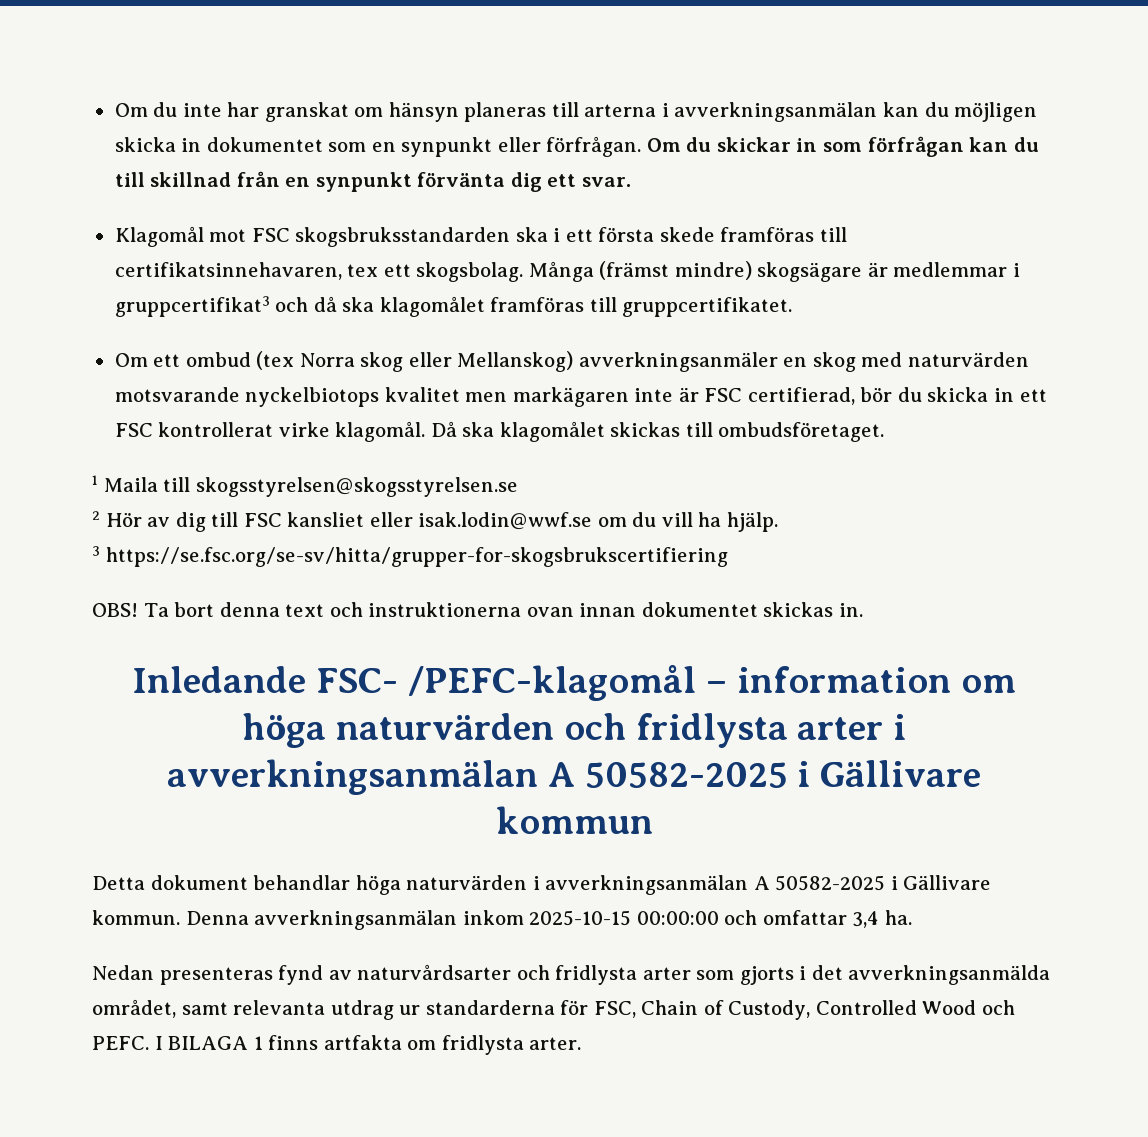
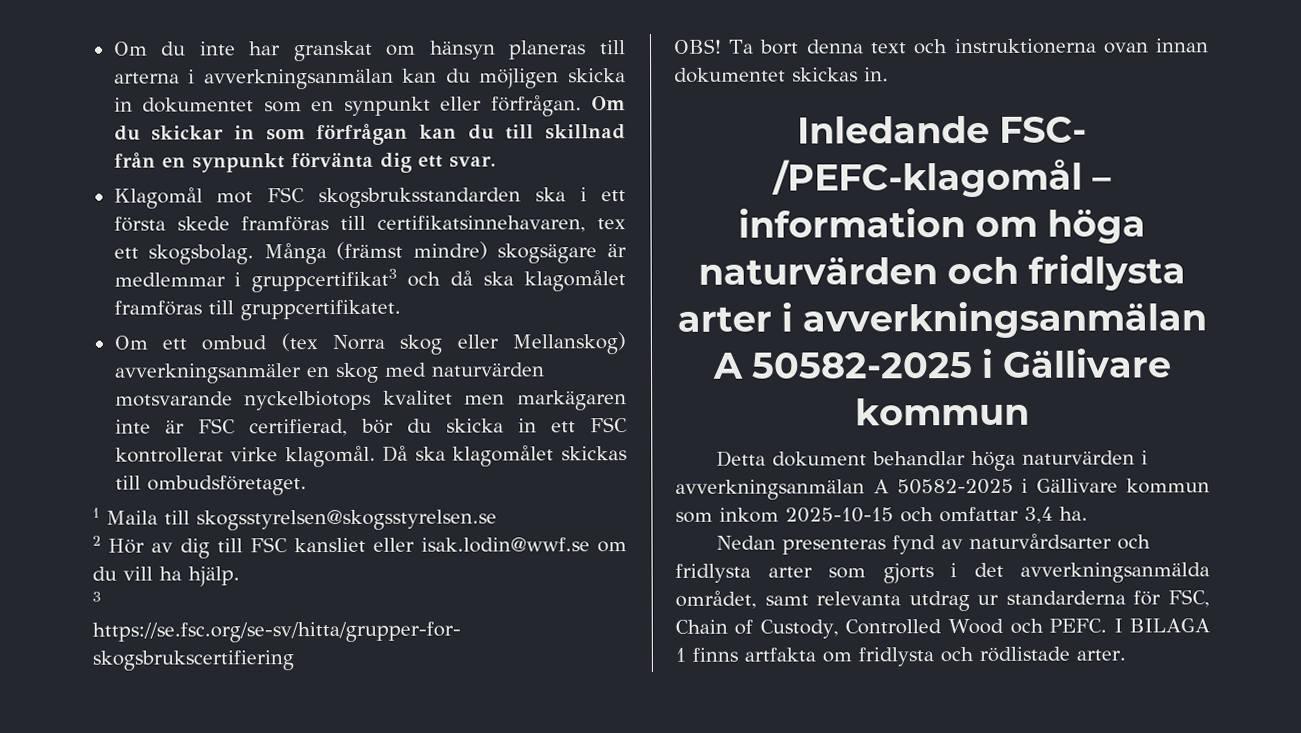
- Detta dokument behandlar höga naturvärden i avverkningsanmälan A 50582-2025 i Gällivare kommun. Denna avverkningsanmälan inkom 2025-10-15 00:00:00 och omfattar 3,4 ha.
+ Detta dokument behandlar höga naturvärden i avverkningsanmälan A 50582-2025 i Gällivare kommun som inkom 2025-10-15 och omfattar 3,4 ha.
- I BILAGA 1 finns artfakta om fridlysta arter.
+ I BILAGA 1 finns artfakta om fridlysta och rödlistade arter.

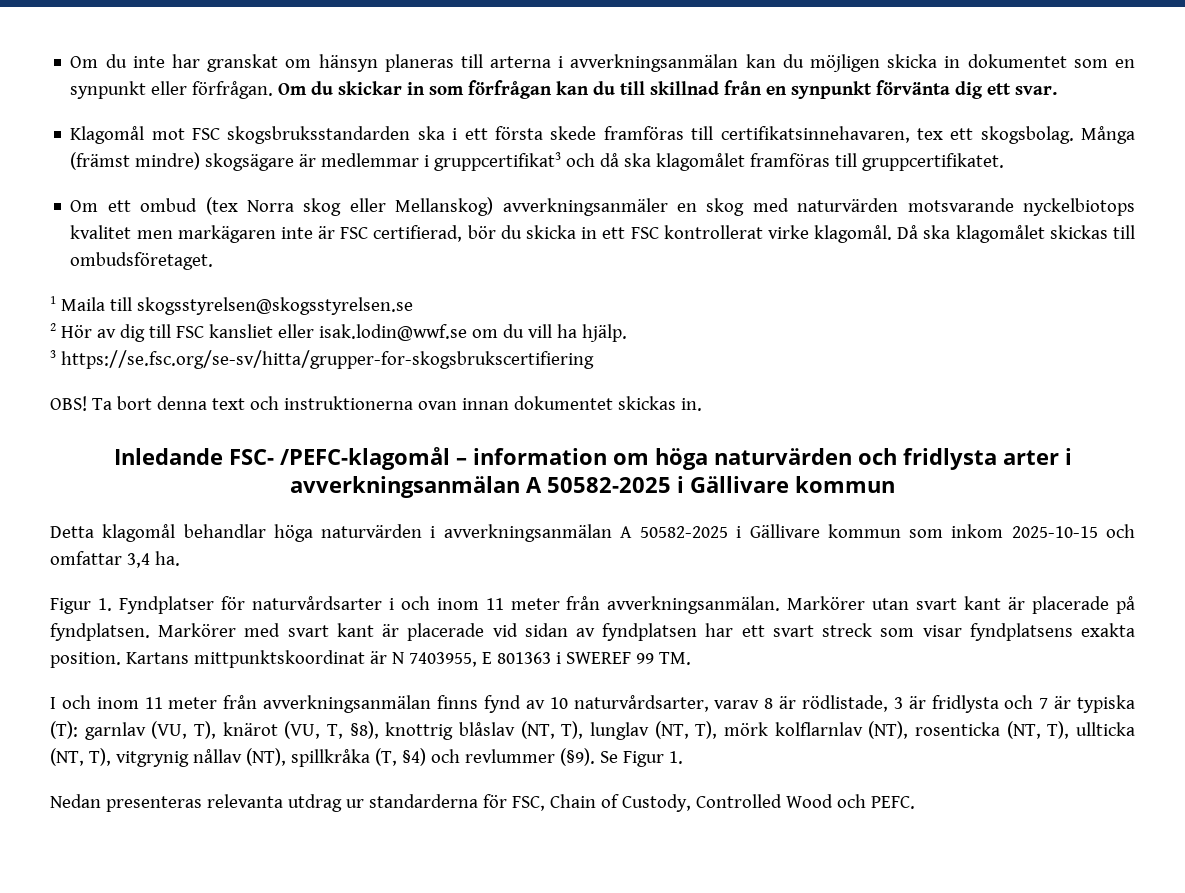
- Detta dokument behandlar höga naturvärden i avverkningsanmälan A 50582-2025 i Gällivare kommun som inkom 2025-10-15 och omfattar 3,4 ha.
+ Detta klagomål behandlar höga naturvärden i avverkningsanmälan A 50582-2025 i Gällivare kommun som inkom 2025-10-15 och omfattar 3,4 ha.
- Nedan presenteras fynd av naturvårdsarter och fridlysta arter som gjorts i det avverkningsanmälda området, samt relevanta utdrag ur standarderna för FSC, Chain of Custody, Controlled Wood och PEFC. I BILAGA 1 finns artfakta om fridlysta och rödlistade arter.
+ Figur 1. Fyndplatser för naturvårdsarter i och inom 11 meter från avverkningsanmälan. Markörer utan svart kant är placerade på fyndplatsen. Markörer med svart kant är placerade vid sidan av fyndplatsen har ett svart streck som visar fyndplatsens exakta position. Kartans mittpunktskoordinat är N 7403955, E 801363 i SWEREF 99 TM.
+ I och inom 11 meter från avverkningsanmälan finns fynd av 10 naturvårdsarter, varav 8 är rödlistade, 3 är fridlysta och 7 är typiska (T): garnlav (VU, T), knärot (VU, T, §8), knottrig blåslav (NT, T), lunglav (NT, T), mörk kolflarnlav (NT), rosenticka (NT, T), ullticka (NT, T), vitgrynig nållav (NT), spillkråka (T, §4) och revlummer (§9). Se Figur 1.
+ Nedan presenteras relevanta utdrag ur standarderna för FSC, Chain of Custody, Controlled Wood och PEFC.

